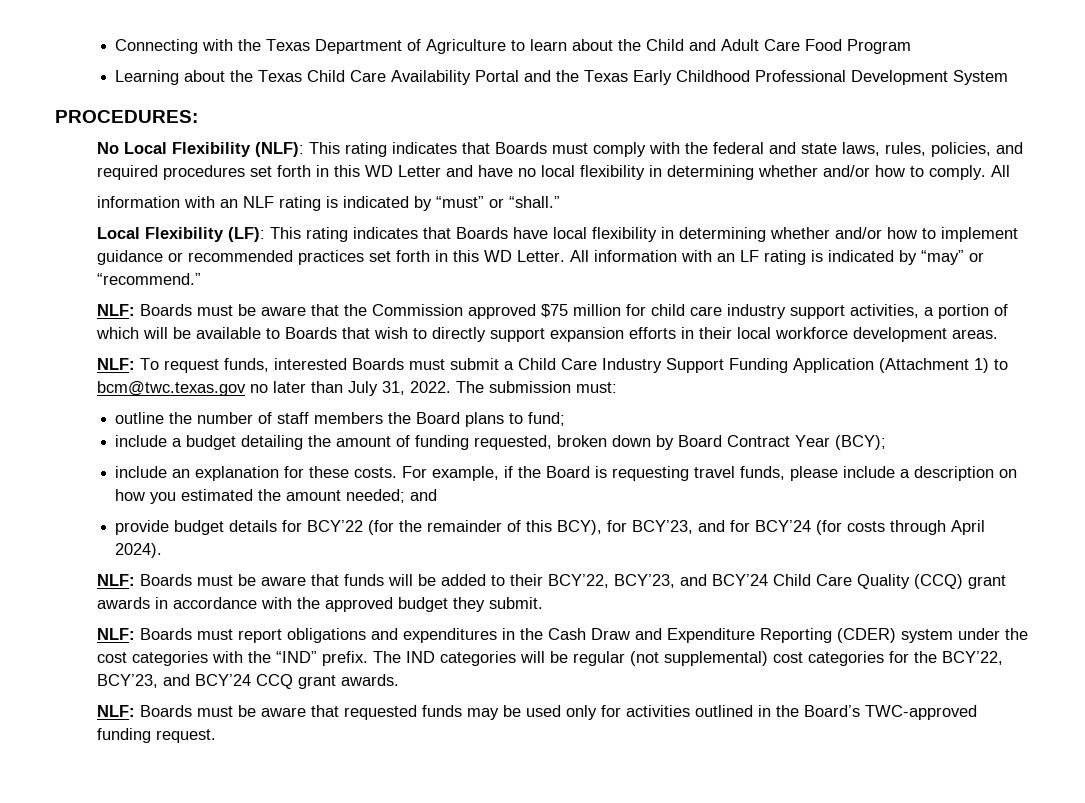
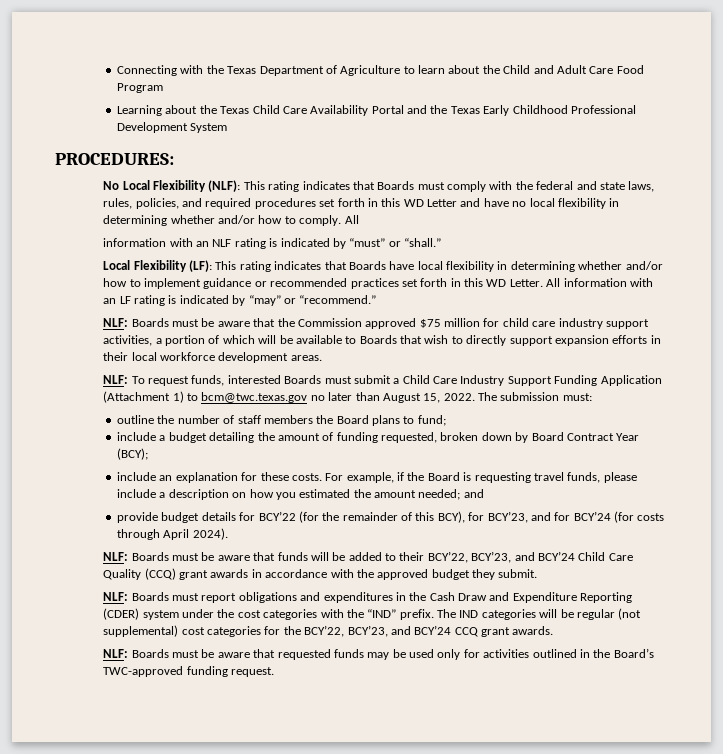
- NLF: To request funds, interested Boards must submit a Child Care Industry Support Funding Application (Attachment 1) to bcm@twc.texas.gov no later than July 31, 2022.
+ NLF: To request funds, interested Boards must submit a Child Care Industry Support Funding Application (Attachment 1) to bcm@twc.texas.gov no later than August 15, 2022.

